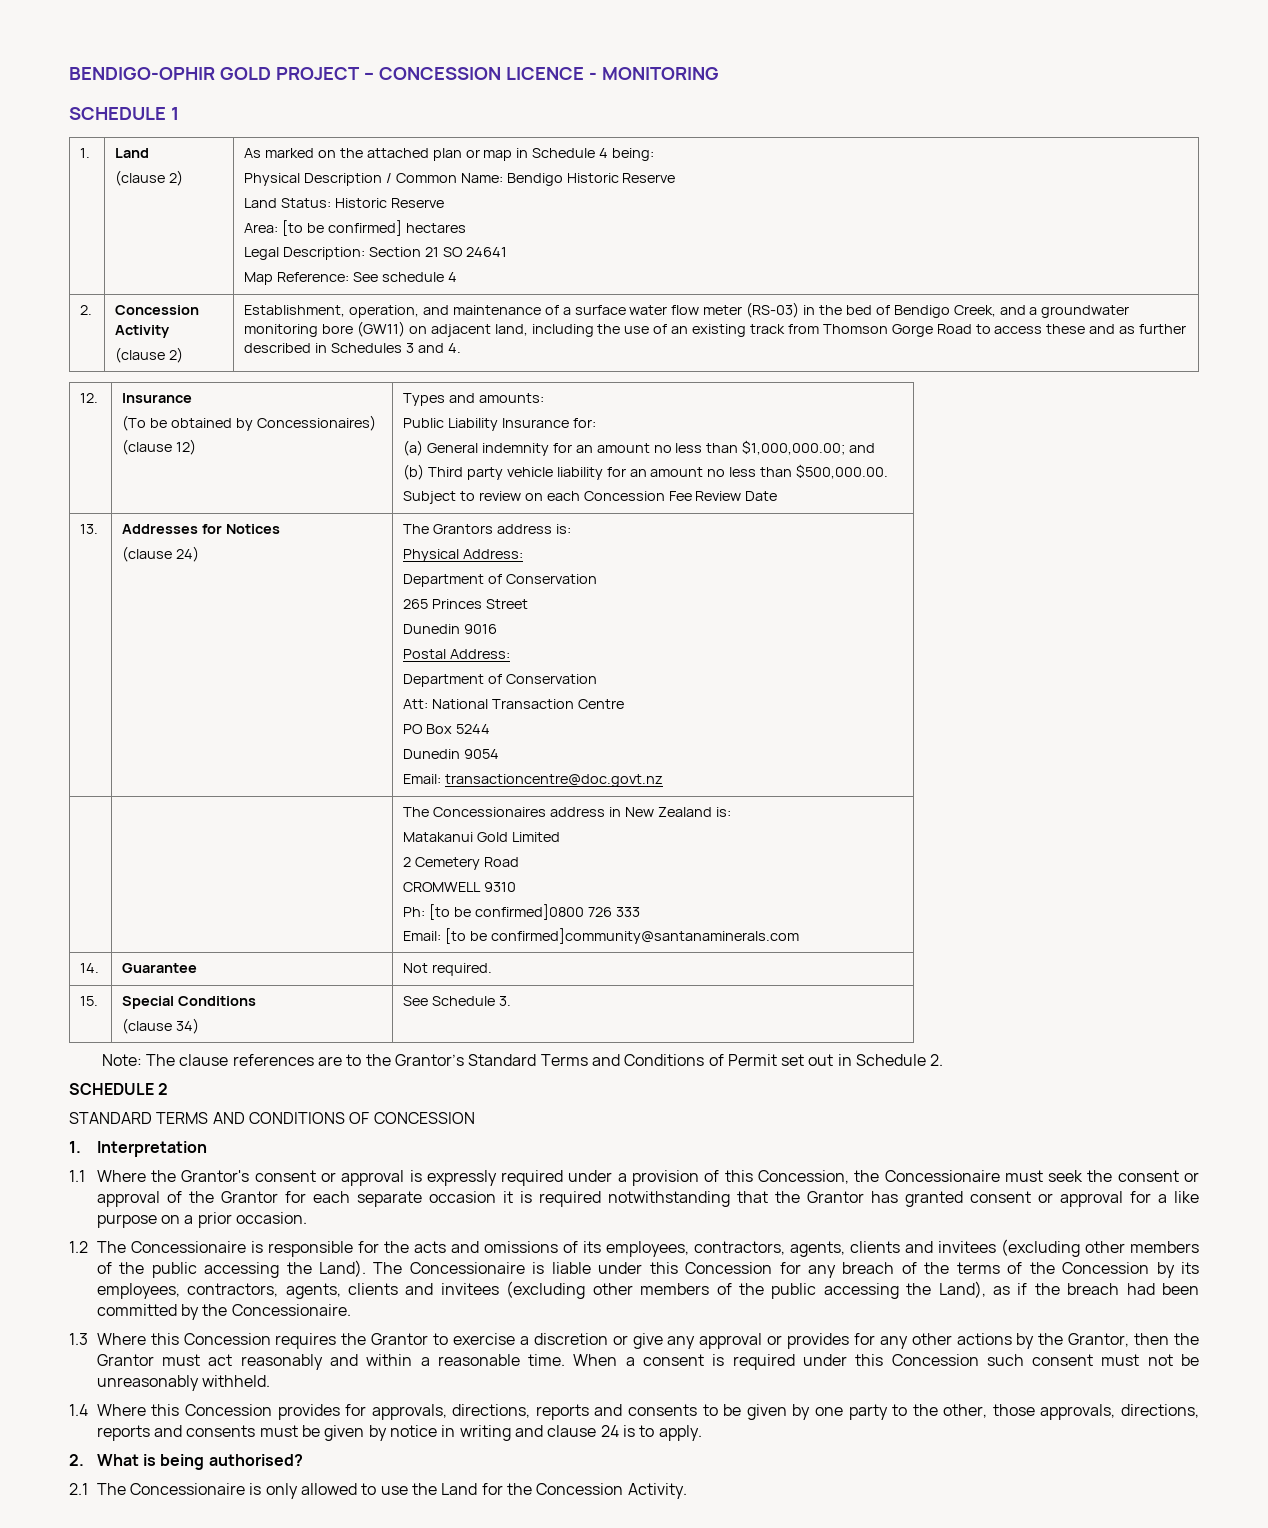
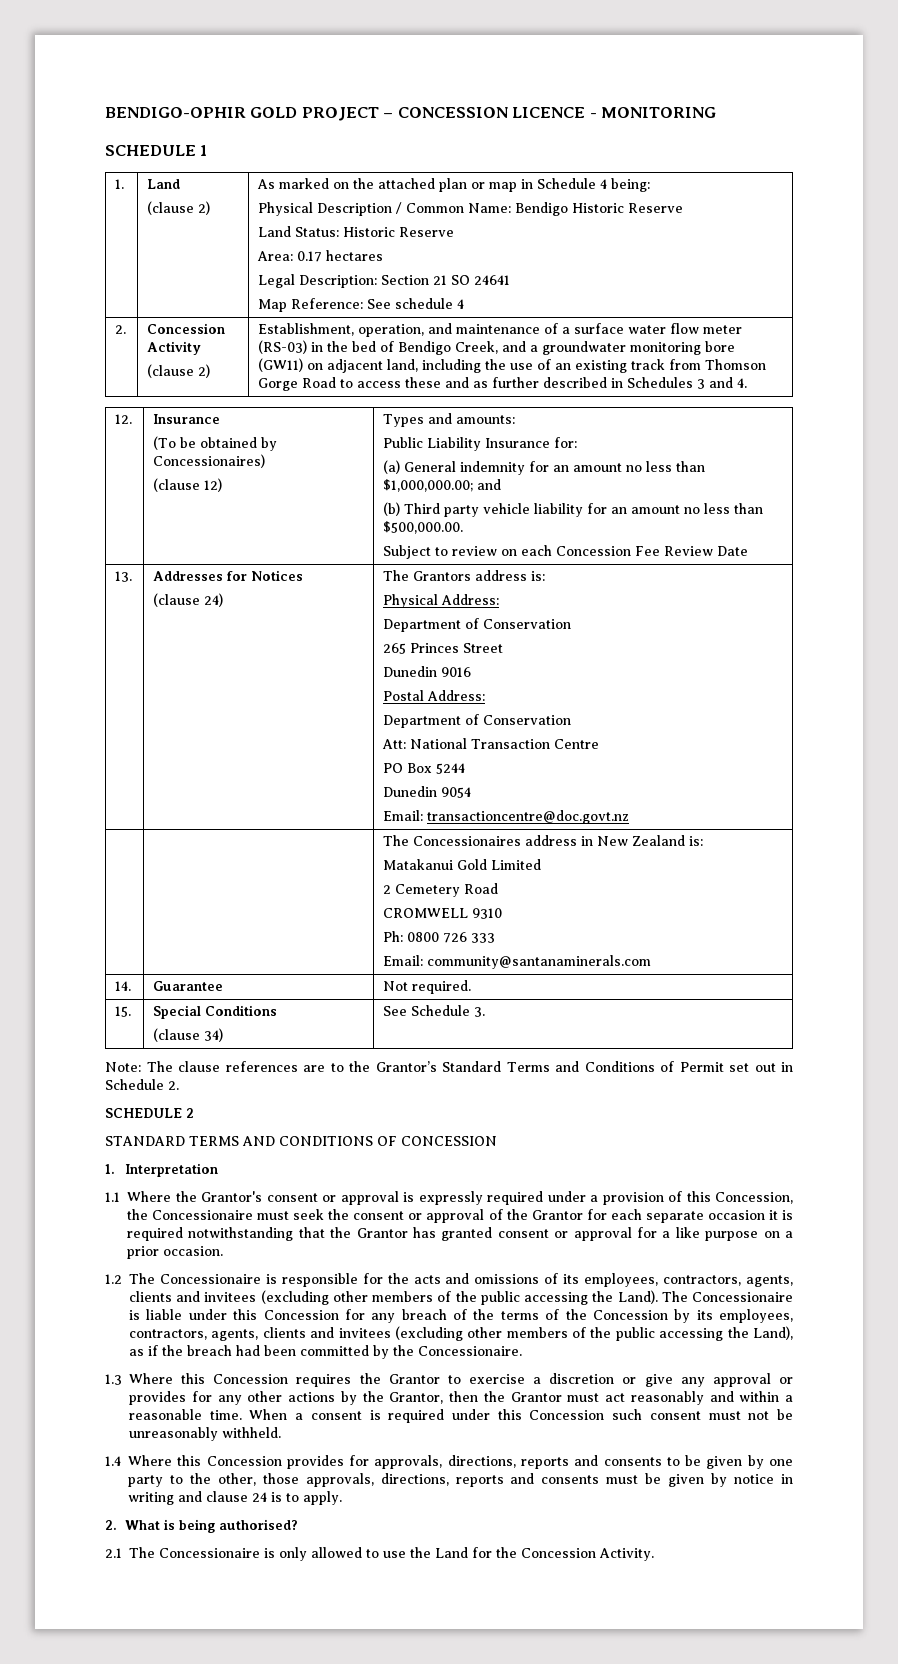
- Area: [to be confirmed] hectares
+ Area: 0.17 hectares
  | | The Concessionaires address in New Zealand is:
  Matakanui Gold Limited
  2 Cemetery Road
  CROMWELL 9310
- Ph: [to be confirmed]0800 726 333
- Email: [to be confirmed]community@santanaminerals.com
+ Ph: 0800 726 333
+ Email: community@santanaminerals.com

